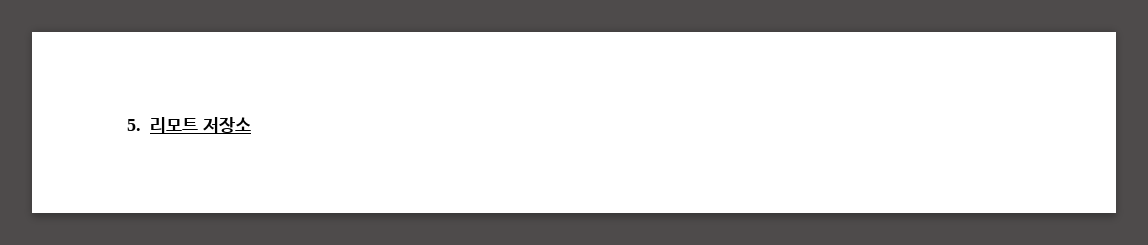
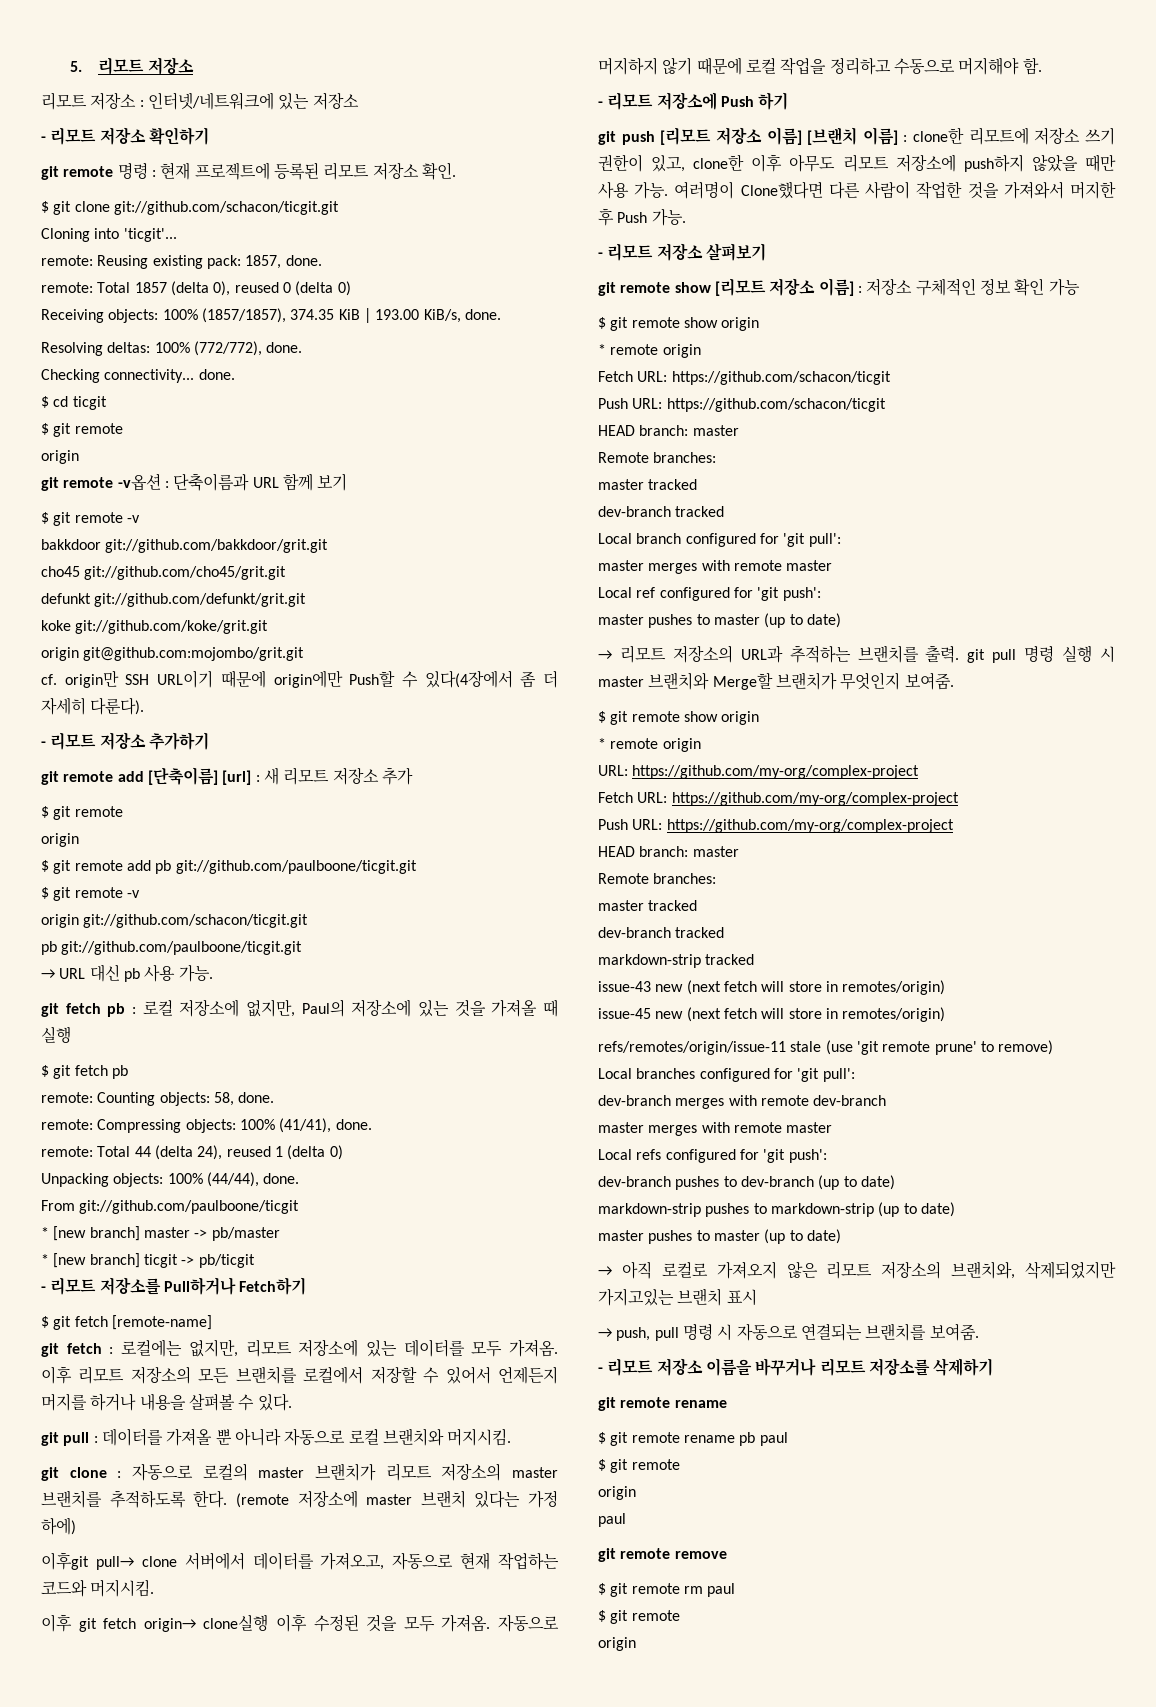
+ 리모트 저장소 : 인터넷/네트워크에 있는 저장소
+ - 리모트 저장소 확인하기
+ git remote 명령 : 현재 프로젝트에 등록된 리모트 저장소 확인.
+ $ git clone git://github.com/schacon/ticgit.git
+ Cloning into 'ticgit'...
+ remote: Reusing existing pack: 1857, done.
+ remote: Total 1857 (delta 0), reused 0 (delta 0)
+ Receiving objects: 100% (1857/1857), 374.35 KiB | 193.00 KiB/s, done.
+ Resolving deltas: 100% (772/772), done.
+ Checking connectivity... done.
+ $ cd ticgit
+ $ git remote
+ origin
+ git remote -v옵션 : 단축이름과 URL 함께 보기
+ $ git remote -v
+ bakkdoor git://github.com/bakkdoor/grit.git
+ cho45 git://github.com/cho45/grit.git
+ defunkt git://github.com/defunkt/grit.git
+ koke git://github.com/koke/grit.git
+ origin git@github.com:mojombo/grit.git
+ cf. origin만 SSH URL이기 때문에 origin에만 Push할 수 있다(4장에서 좀 더 자세히 다룬다).
+ - 리모트 저장소 추가하기
+ git remote add [단축이름] [url] : 새 리모트 저장소 추가
+ $ git remote
+ origin
+ $ git remote add pb git://github.com/paulboone/ticgit.git
+ $ git remote -v
+ origin git://github.com/schacon/ticgit.git
+ pb git://github.com/paulboone/ticgit.git
+ → URL 대신 pb 사용 가능.
+ git fetch pb : 로컬 저장소에 없지만, Paul의 저장소에 있는 것을 가져올 때 실행
+ $ git fetch pb
+ remote: Counting objects: 58, done.
+ remote: Compressing objects: 100% (41/41), done.
+ remote: Total 44 (delta 24), reused 1 (delta 0)
+ Unpacking objects: 100% (44/44), done.
+ From git://github.com/paulboone/ticgit
+ * [new branch] master -> pb/master
+ * [new branch] ticgit -> pb/ticgit
+ - 리모트 저장소를 Pull하거나 Fetch하기
+ $ git fetch [remote-name]
+ git fetch : 로컬에는 없지만, 리모트 저장소에 있는 데이터를 모두 가져옴. 이후 리모트 저장소의 모든 브랜치를 로컬에서 저장할 수 있어서 언제든지 머지를 하거나 내용을 살펴볼 수 있다.
+ git pull : 데이터를 가져올 뿐 아니라 자동으로 로컬 브랜치와 머지시킴.
+ git clone : 자동으로 로컬의 master 브랜치가 리모트 저장소의 master 브랜치를 추적하도록 한다. (remote 저장소에 master 브랜치 있다는 가정 하에)
+ 이후git pull→ clone 서버에서 데이터를 가져오고, 자동으로 현재 작업하는 코드와 머지시킴.
+ 이후 git fetch origin→ clone실행 이후 수정된 것을 모두 가져옴. 자동으로 머지하지 않기 때문에 로컬 작업을 정리하고 수동으로 머지해야 함.
+ - 리모트 저장소에 Push 하기
+ git push [리모트 저장소 이름] [브랜치 이름] : clone한 리모트에 저장소 쓰기 권한이 있고, clone한 이후 아무도 리모트 저장소에 push하지 않았을 때만 사용 가능. 여러명이 Clone했다면 다른 사람이 작업한 것을 가져와서 머지한 후 Push 가능.
+ - 리모트 저장소 살펴보기
+ git remote show [리모트 저장소 이름] : 저장소 구체적인 정보 확인 가능
+ $ git remote show origin
+ * remote origin
+ Fetch URL: https://github.com/schacon/ticgit
+ Push URL: https://github.com/schacon/ticgit
+ HEAD branch: master
+ Remote branches:
+ master tracked
+ dev-branch tracked
+ Local branch configured for 'git pull':
+ master merges with remote master
+ Local ref configured for 'git push':
+ master pushes to master (up to date)
+ → 리모트 저장소의 URL과 추적하는 브랜치를 출력. git pull 명령 실행 시 master 브랜치와 Merge할 브랜치가 무엇인지 보여줌.
+ $ git remote show origin
+ * remote origin
+ URL: https://github.com/my-org/complex-project
+ Fetch URL: https://github.com/my-org/complex-project
+ Push URL: https://github.com/my-org/complex-project
+ HEAD branch: master
+ Remote branches:
+ master tracked
+ dev-branch tracked
+ markdown-strip tracked
+ issue-43 new (next fetch will store in remotes/origin)
+ issue-45 new (next fetch will store in remotes/origin)
+ refs/remotes/origin/issue-11 stale (use 'git remote prune' to remove)
+ Local branches configured for 'git pull':
+ dev-branch merges with remote dev-branch
+ master merges with remote master
+ Local refs configured for 'git push':
+ dev-branch pushes to dev-branch (up to date)
+ markdown-strip pushes to markdown-strip (up to date)
+ master pushes to master (up to date)
+ → 아직 로컬로 가져오지 않은 리모트 저장소의 브랜치와, 삭제되었지만 가지고있는 브랜치 표시
+ → push, pull 명령 시 자동으로 연결되는 브랜치를 보여줌.
+ - 리모트 저장소 이름을 바꾸거나 리모트 저장소를 삭제하기
+ git remote rename
+ $ git remote rename pb paul
+ $ git remote
+ origin
+ paul
+ git remote remove
+ $ git remote rm paul
+ $ git remote
+ origin

